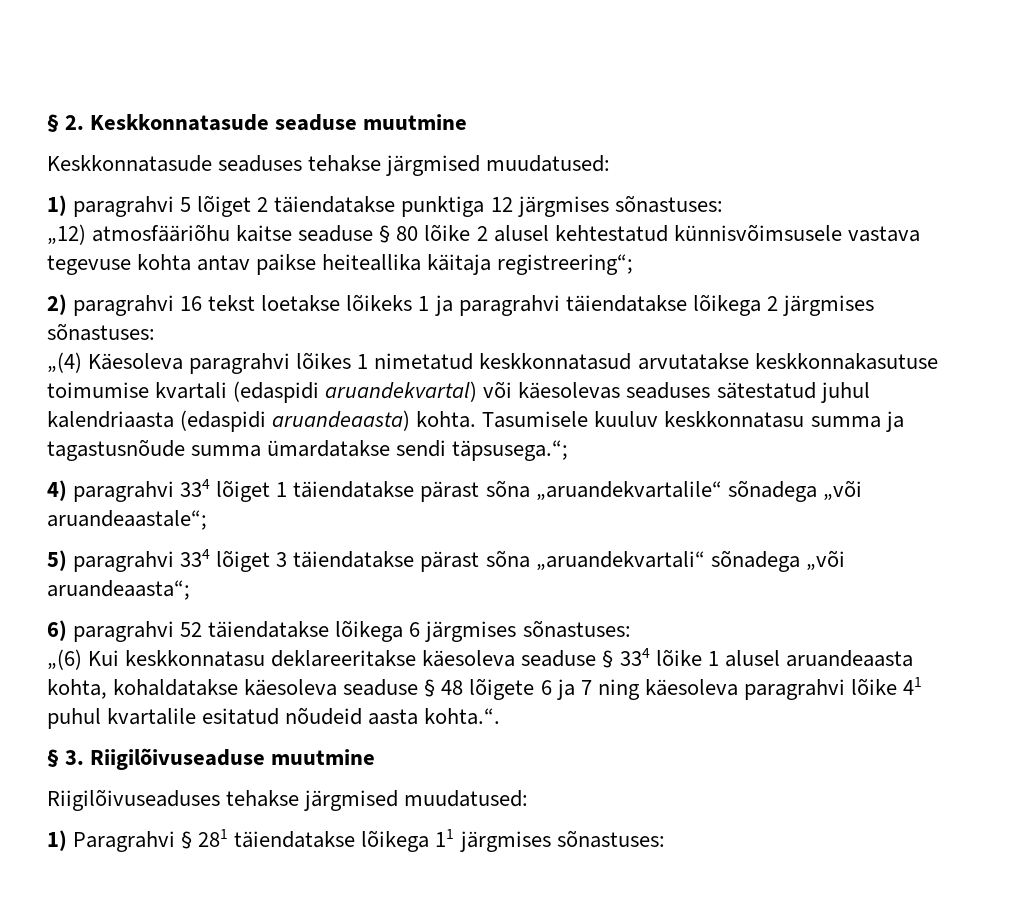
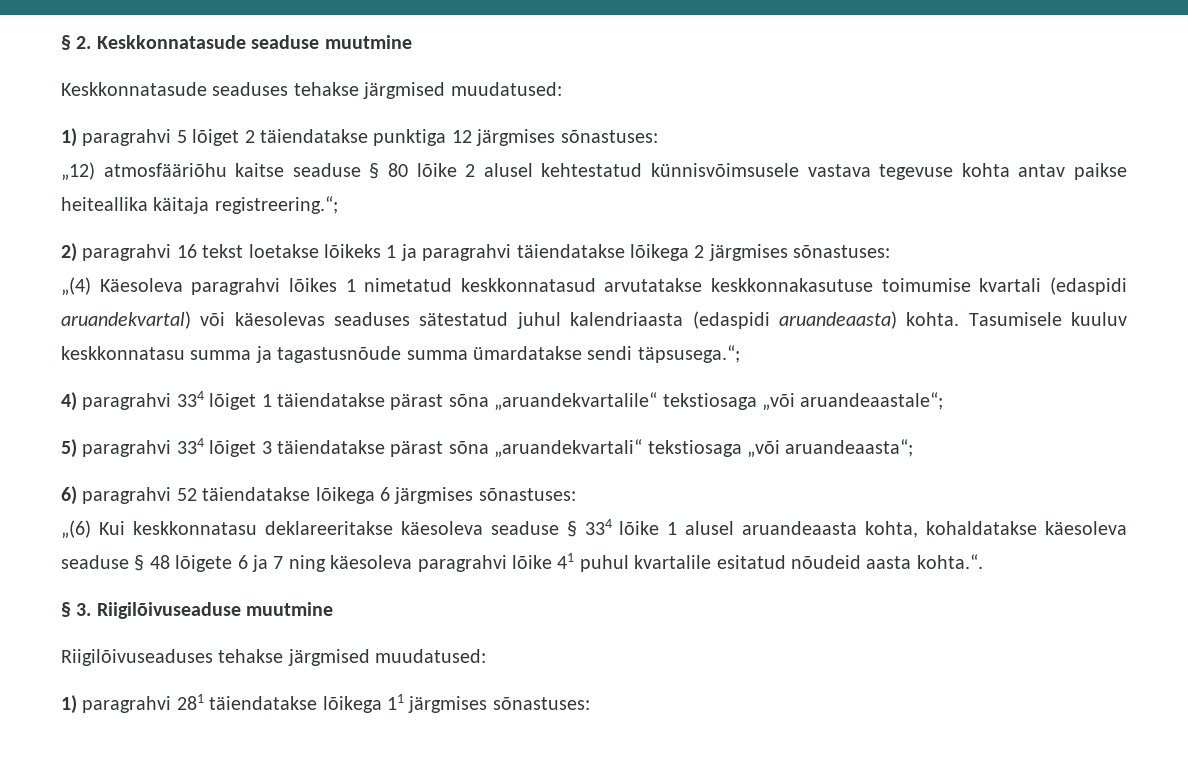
- „12) atmosfääriõhu kaitse seaduse § 80 lõike 2 alusel kehtestatud künnisvõimsusele vastava tegevuse kohta antav paikse heiteallika käitaja registreering“;
+ „12) atmosfääriõhu kaitse seaduse § 80 lõike 2 alusel kehtestatud künnisvõimsusele vastava tegevuse kohta antav paikse heiteallika käitaja registreering.“;
- 4) paragrahvi 334 lõiget 1 täiendatakse pärast sõna „aruandekvartalile“ sõnadega „või aruandeaastale“;
+ 4) paragrahvi 334 lõiget 1 täiendatakse pärast sõna „aruandekvartalile“ tekstiosaga „või aruandeaastale“;
- 5) paragrahvi 334 lõiget 3 täiendatakse pärast sõna „aruandekvartali“ sõnadega „või aruandeaasta“;
+ 5) paragrahvi 334 lõiget 3 täiendatakse pärast sõna „aruandekvartali“ tekstiosaga „või aruandeaasta“;
- 1) Paragrahvi § 281 täiendatakse lõikega 11 järgmises sõnastuses:
+ 1) paragrahvi 281 täiendatakse lõikega 11 järgmises sõnastuses:

